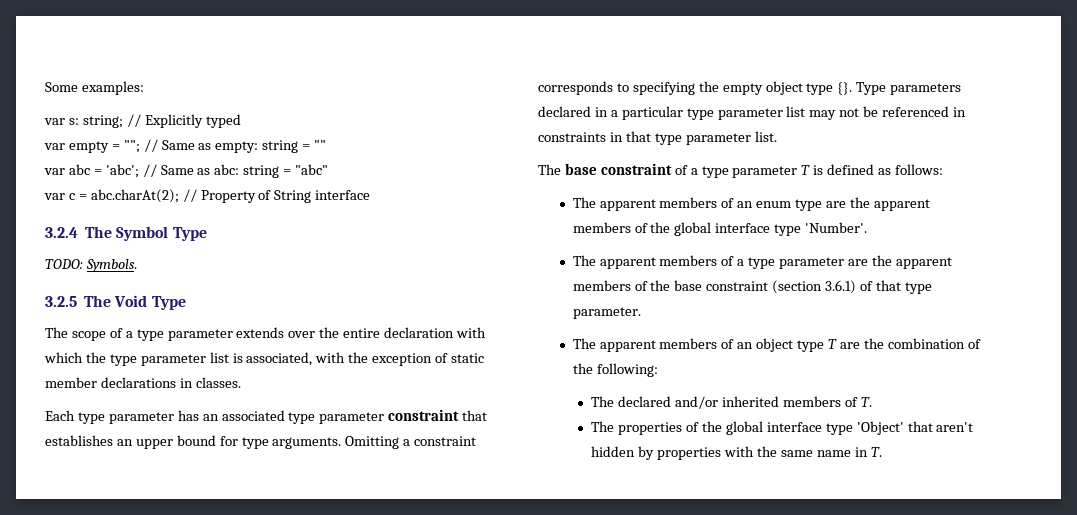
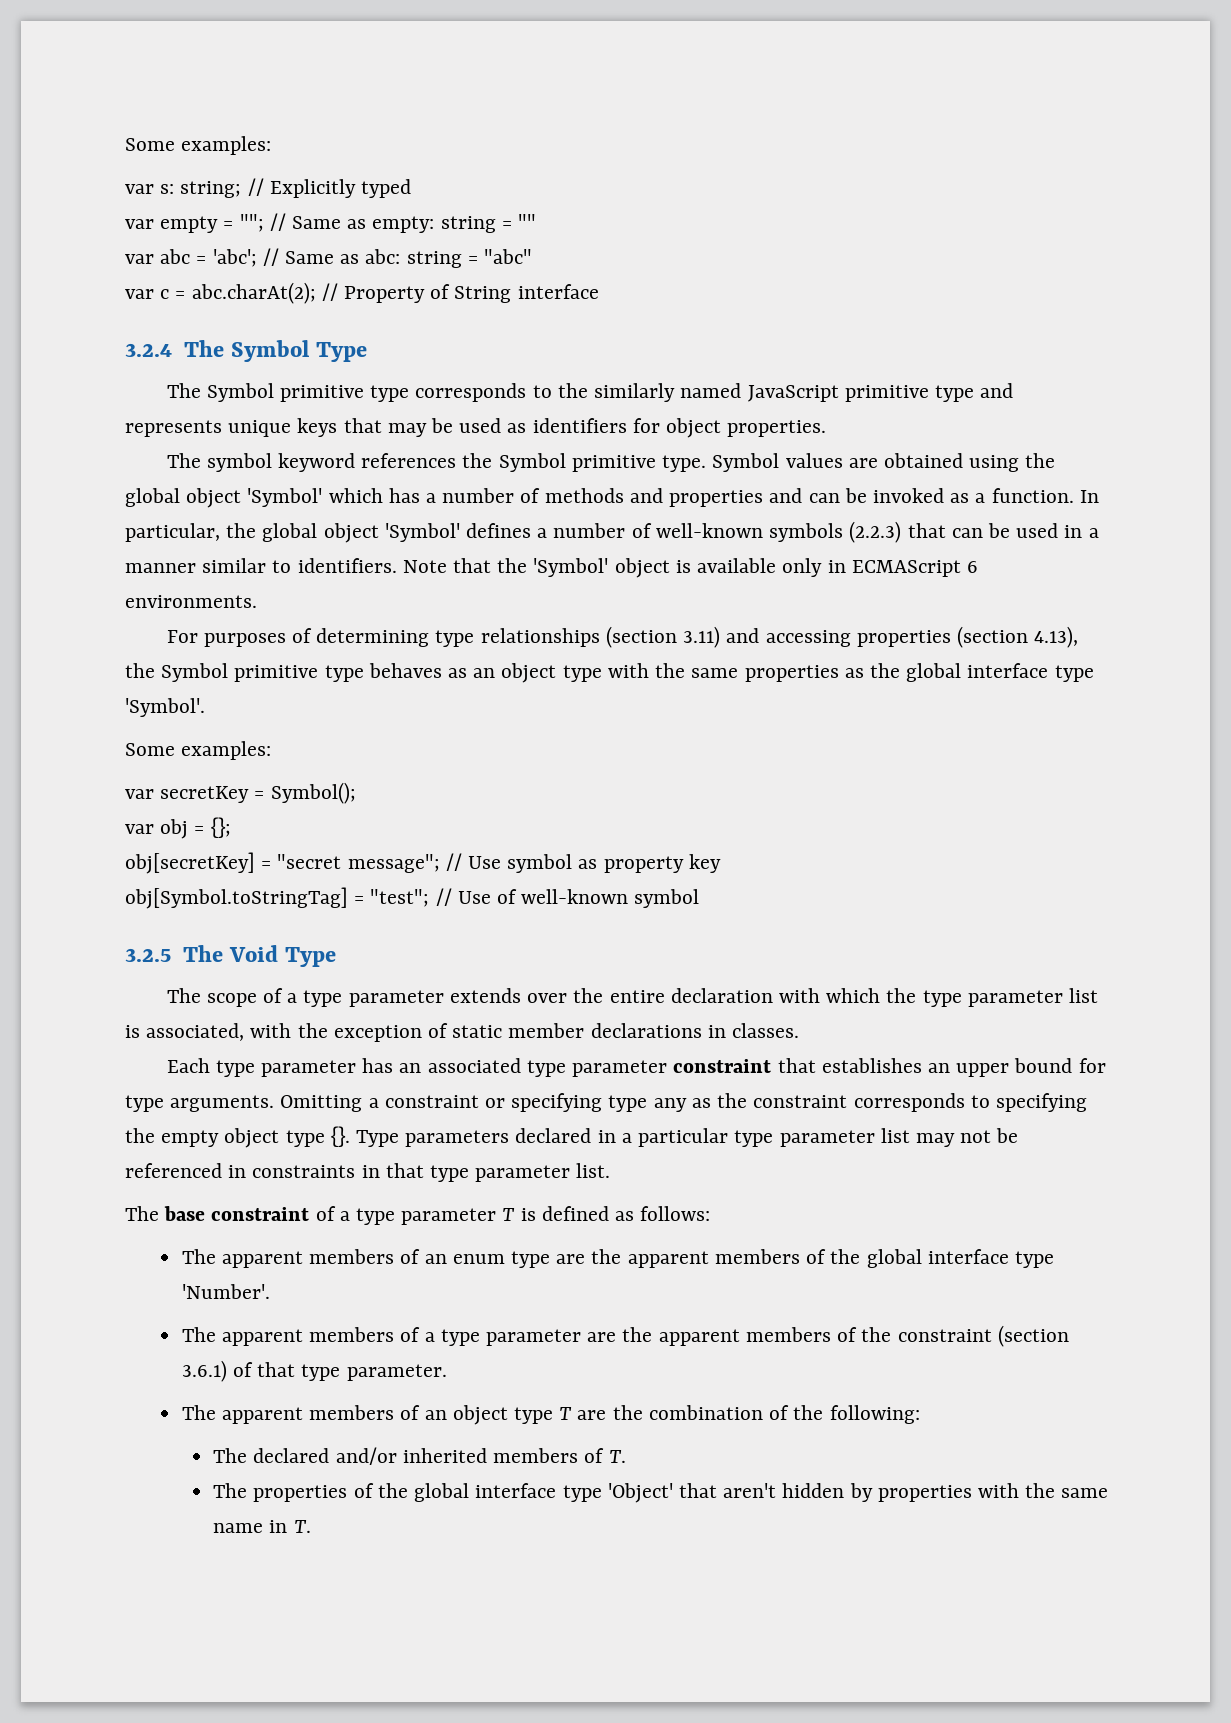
- TODO: Symbols.
+ The Symbol primitive type corresponds to the similarly named JavaScript primitive type and represents unique keys that may be used as identifiers for object properties.
+ The symbol keyword references the Symbol primitive type. Symbol values are obtained using the global object 'Symbol' which has a number of methods and properties and can be invoked as a function. In particular, the global object 'Symbol' defines a number of well-known symbols (2.2.3) that can be used in a manner similar to identifiers. Note that the 'Symbol' object is available only in ECMAScript 6 environments.
+ For purposes of determining type relationships (section 3.11) and accessing properties (section 4.13), the Symbol primitive type behaves as an object type with the same properties as the global interface type 'Symbol'.
+ Some examples:
+ var secretKey = Symbol();
+ var obj = {};
+ obj[secretKey] = "secret message"; // Use symbol as property key
+ obj[Symbol.toStringTag] = "test"; // Use of well-known symbol
- Omitting a constraint corresponds to specifying the empty object type {}.
+ Omitting a constraint or specifying type any as the constraint corresponds to specifying the empty object type {}.
- The apparent members of a type parameter are the apparent members of the base constraint (section 3.6.1) of that type parameter.
+ The apparent members of a type parameter are the apparent members of the constraint (section 3.6.1) of that type parameter.

